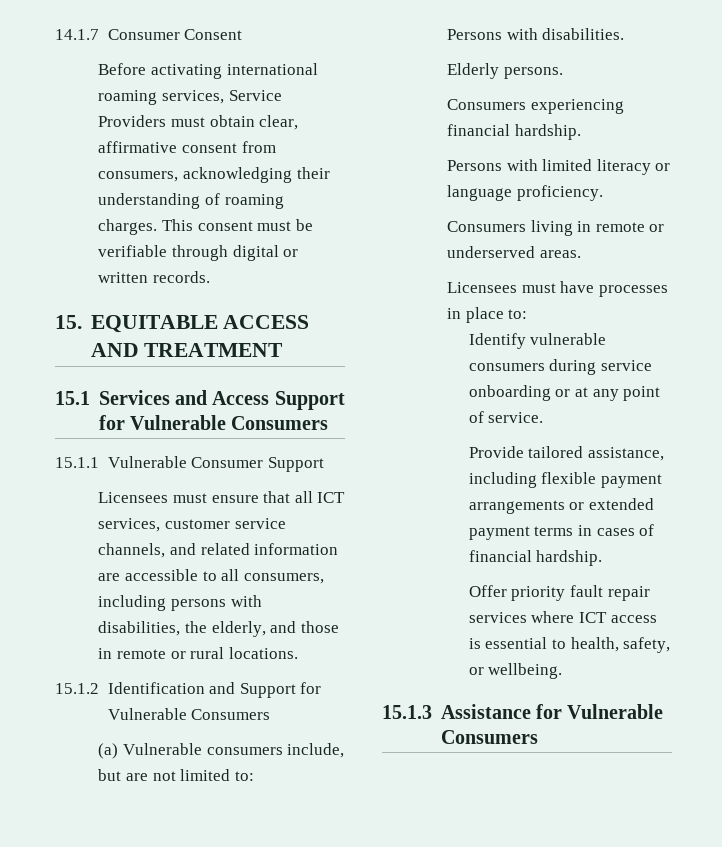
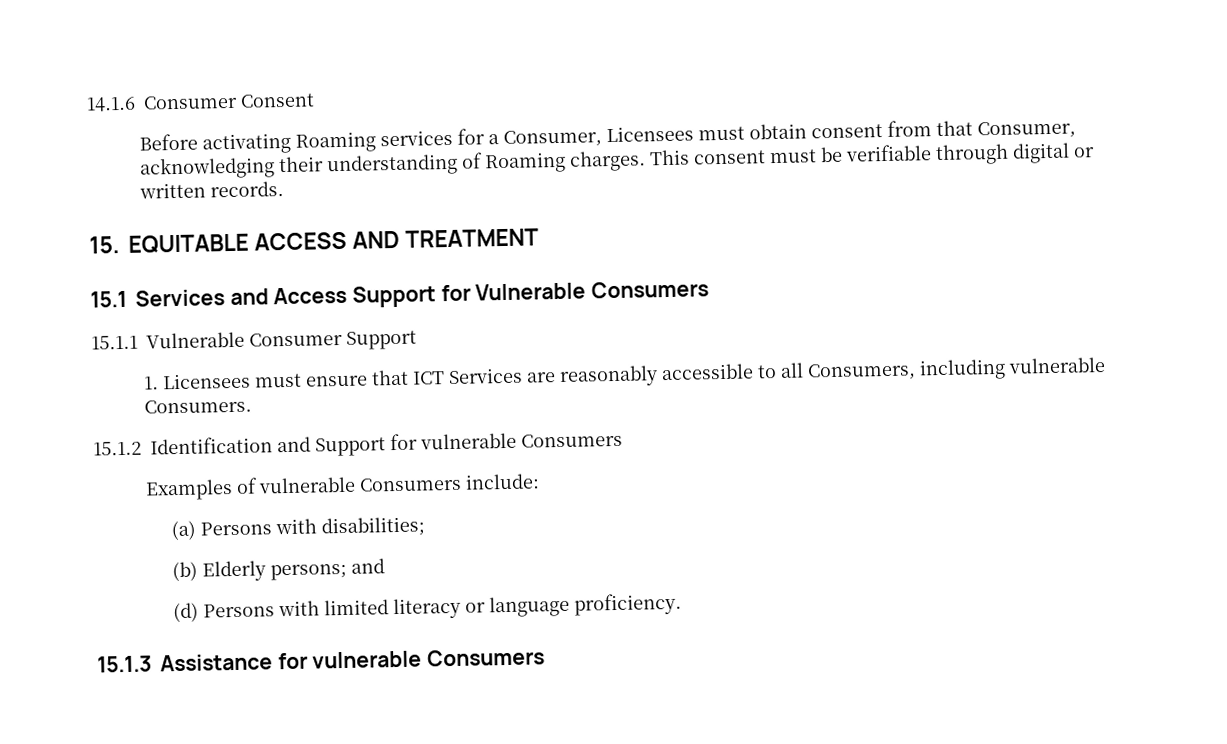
- 14.1.7 Consumer Consent
+ 14.1.6 Consumer Consent
- Before activating international roaming services, Service Providers must obtain clear, affirmative consent from consumers, acknowledging their understanding of roaming charges.
+ Before activating Roaming services for a Consumer, Licensees must obtain consent from that Consumer, acknowledging their understanding of Roaming charges.
- Licensees must ensure that all ICT services, customer service channels, and related information are accessible to all consumers, including persons with disabilities, the elderly, and those in remote or rural locations.
+ 1. Licensees must ensure that ICT Services are reasonably accessible to all Consumers, including vulnerable Consumers.
- 15.1.2 Identification and Support for Vulnerable Consumers
- (a) Vulnerable consumers include, but are not limited to:
- Persons with disabilities.
- Elderly persons.
- Consumers experiencing financial hardship.
- Persons with limited literacy or language proficiency.
+ 15.1.2 Identification and Support for vulnerable Consumers
+ Examples of vulnerable Consumers include:
+ (a) Persons with disabilities;
+ (b) Elderly persons; and
+ (d) Persons with limited literacy or language proficiency.
- Consumers living in remote or underserved areas.
- Licensees must have processes in place to:
- Identify vulnerable consumers during service onboarding or at any point of service.
- Provide tailored assistance, including flexible payment arrangements or extended payment terms in cases of financial hardship.
- Offer priority fault repair services where ICT access is essential to health, safety, or wellbeing.
- 15.1.3 Assistance for Vulnerable Consumers
+ 15.1.3 Assistance for vulnerable Consumers

